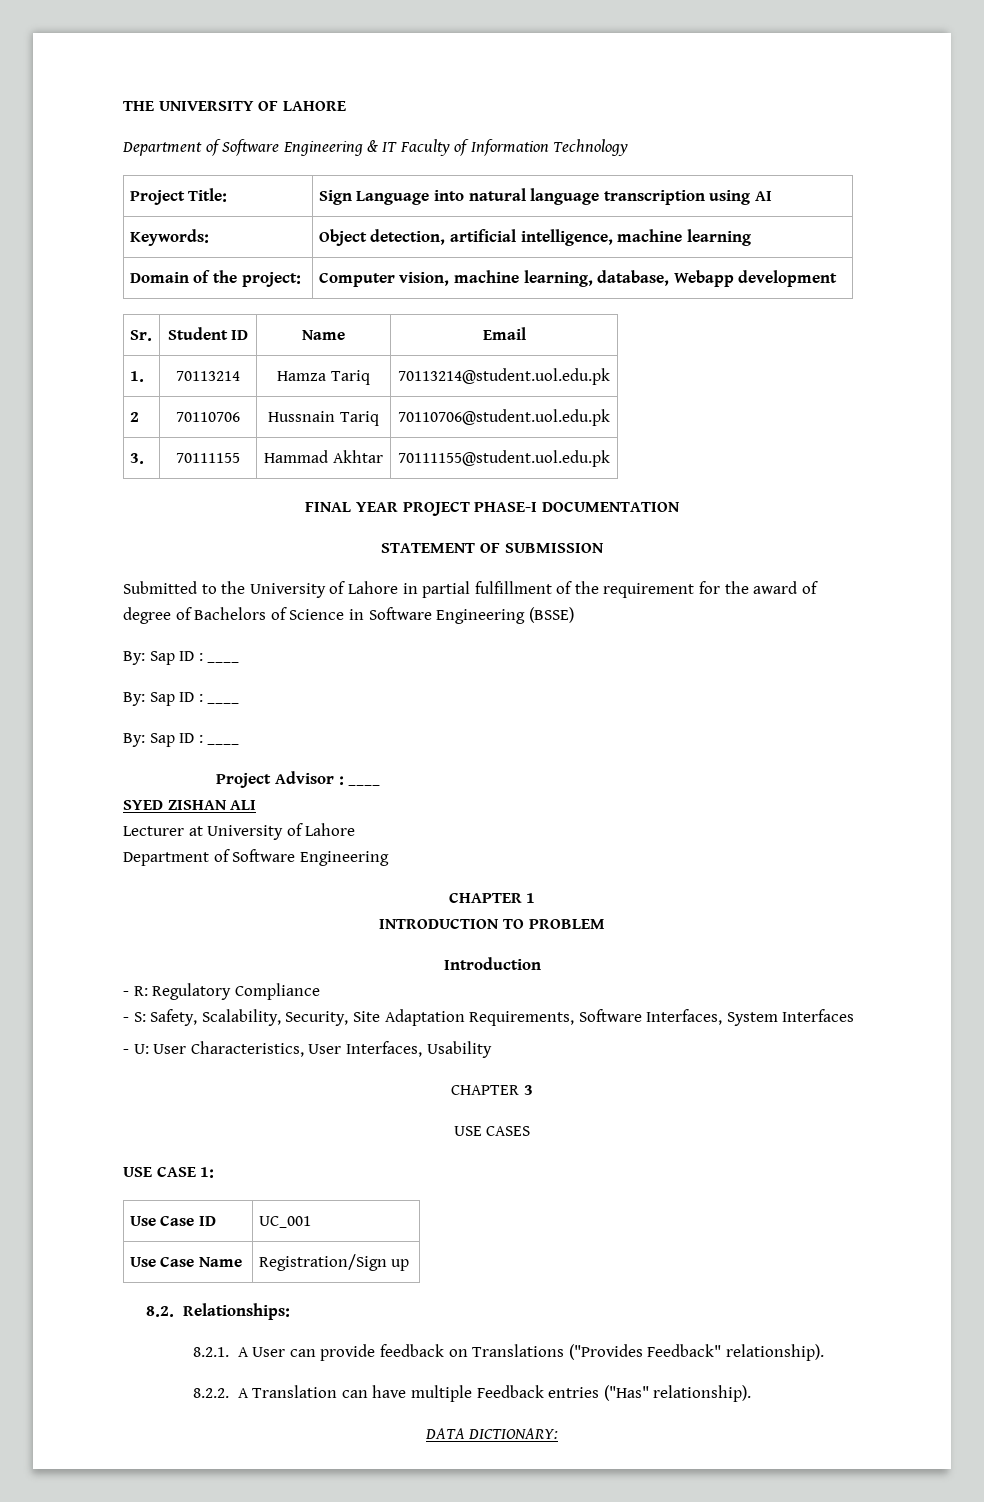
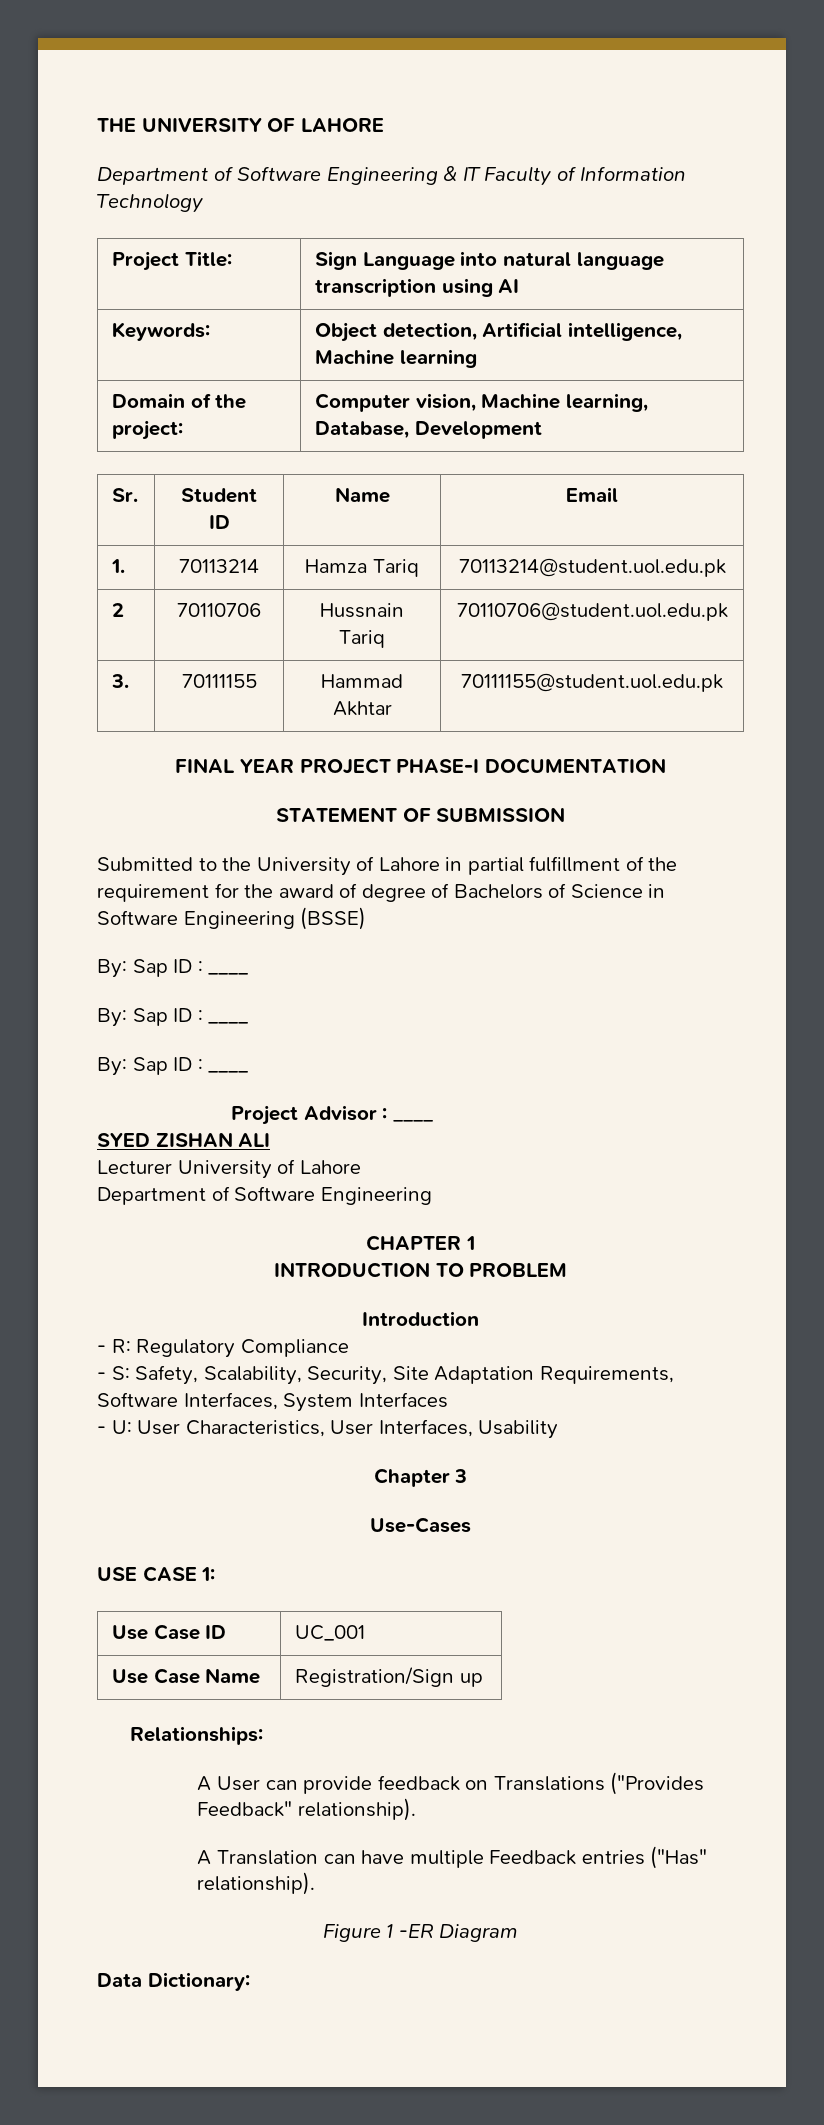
- Keywords: | Object detection, artificial intelligence, machine learning
+ Keywords: | Object detection, Artificial intelligence, Machine learning
- Domain of the project: | Computer vision, machine learning, database, Webapp development
+ Domain of the project: | Computer vision, Machine learning, Database, Development
- Lecturer at University of Lahore
+ Lecturer University of Lahore
- CHAPTER 3
+ Chapter 3
- USE CASES
+ Use-Cases
- 8.2. Relationships:
+ Relationships:
- 8.2.1. A User can provide feedback on Translations ("Provides Feedback" relationship).
+ A User can provide feedback on Translations ("Provides Feedback" relationship).
- 8.2.2. A Translation can have multiple Feedback entries ("Has" relationship).
+ A Translation can have multiple Feedback entries ("Has" relationship).
- DATA DICTIONARY:
+ Figure 1 -ER Diagram
+ Data Dictionary:

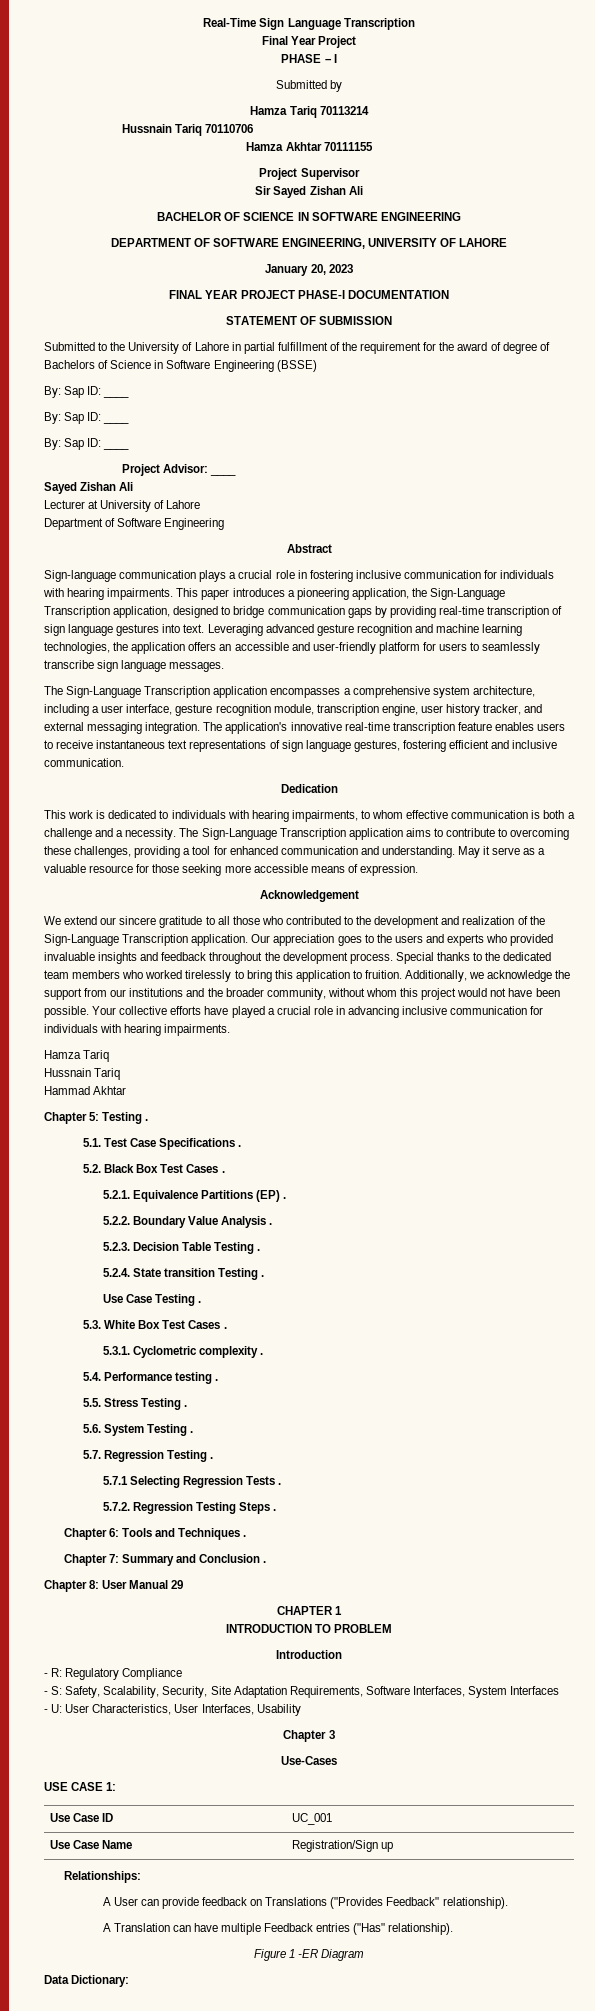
- THE UNIVERSITY OF LAHORE
- Department of Software Engineering & IT Faculty of Information Technology
- Project Title: | Sign Language into natural language transcription using AI
- Keywords: | Object detection, Artificial intelligence, Machine learning
- Domain of the project: | Computer vision, Machine learning, Database, Development
- Sr. | Student ID | Name | Email
- 1. | 70113214 | Hamza Tariq | 70113214@student.uol.edu.pk
- 2 | 70110706 | Hussnain Tariq | 70110706@student.uol.edu.pk
- 3. | 70111155 | Hammad Akhtar | 70111155@student.uol.edu.pk
+ Real-Time Sign Language Transcription
+ Final Year Project
+ PHASE – I
+ Submitted by
+ Hamza Tariq 70113214
+ Hussnain Tariq 70110706
+ Hamza Akhtar 70111155
+ Project Supervisor
+ Sir Sayed Zishan Ali
+ BACHELOR OF SCIENCE IN SOFTWARE ENGINEERING
+ DEPARTMENT OF SOFTWARE ENGINEERING, UNIVERSITY OF LAHORE
+ January 20, 2023
  Submitted to the University of Lahore in partial fulfillment of the requirement for the award of degree of Bachelors of Science in Software Engineering (BSSE)
- By: Sap ID : ____
- By: Sap ID : ____
- By: Sap ID : ____
+ By: Sap ID: ____
+ By: Sap ID: ____
+ By: Sap ID: ____
- Project Advisor : ____
- SYED ZISHAN ALI
+ Project Advisor: ____
+ Sayed Zishan Ali
- Lecturer University of Lahore
+ Lecturer at University of Lahore
+ Abstract
+ Sign-language communication plays a crucial role in fostering inclusive communication for individuals with hearing impairments. This paper introduces a pioneering application, the Sign-Language Transcription application, designed to bridge communication gaps by providing real-time transcription of sign language gestures into text. Leveraging advanced gesture recognition and machine learning technologies, the application offers an accessible and user-friendly platform for users to seamlessly transcribe sign language messages.
+ The Sign-Language Transcription application encompasses a comprehensive system architecture, including a user interface, gesture recognition module, transcription engine, user history tracker, and external messaging integration. The application's innovative real-time transcription feature enables users to receive instantaneous text representations of sign language gestures, fostering efficient and inclusive communication.
+ Dedication
+ This work is dedicated to individuals with hearing impairments, to whom effective communication is both a challenge and a necessity. The Sign-Language Transcription application aims to contribute to overcoming these challenges, providing a tool for enhanced communication and understanding. May it serve as a valuable resource for those seeking more accessible means of expression.
+ Acknowledgement
+ We extend our sincere gratitude to all those who contributed to the development and realization of the Sign-Language Transcription application. Our appreciation goes to the users and experts who provided invaluable insights and feedback throughout the development process. Special thanks to the dedicated team members who worked tirelessly to bring this application to fruition. Additionally, we acknowledge the support from our institutions and the broader community, without whom this project would not have been possible. Your collective efforts have played a crucial role in advancing inclusive communication for individuals with hearing impairments.
+ Hamza Tariq
+ Hussnain Tariq
+ Hammad Akhtar
+ Chapter 5: Testing .
+ 5.1. Test Case Specifications .
+ 5.2. Black Box Test Cases .
+ 5.2.1. Equivalence Partitions (EP) .
+ 5.2.2. Boundary Value Analysis .
+ 5.2.3. Decision Table Testing .
+ 5.2.4. State transition Testing .
+ Use Case Testing .
+ 5.3. White Box Test Cases .
+ 5.3.1. Cyclometric complexity .
+ 5.4. Performance testing .
+ 5.5. Stress Testing .
+ 5.6. System Testing .
+ 5.7. Regression Testing .
+ 5.7.1 Selecting Regression Tests .
+ 5.7.2. Regression Testing Steps .
+ Chapter 6: Tools and Techniques .
+ Chapter 7: Summary and Conclusion .
+ Chapter 8: User Manual 29

